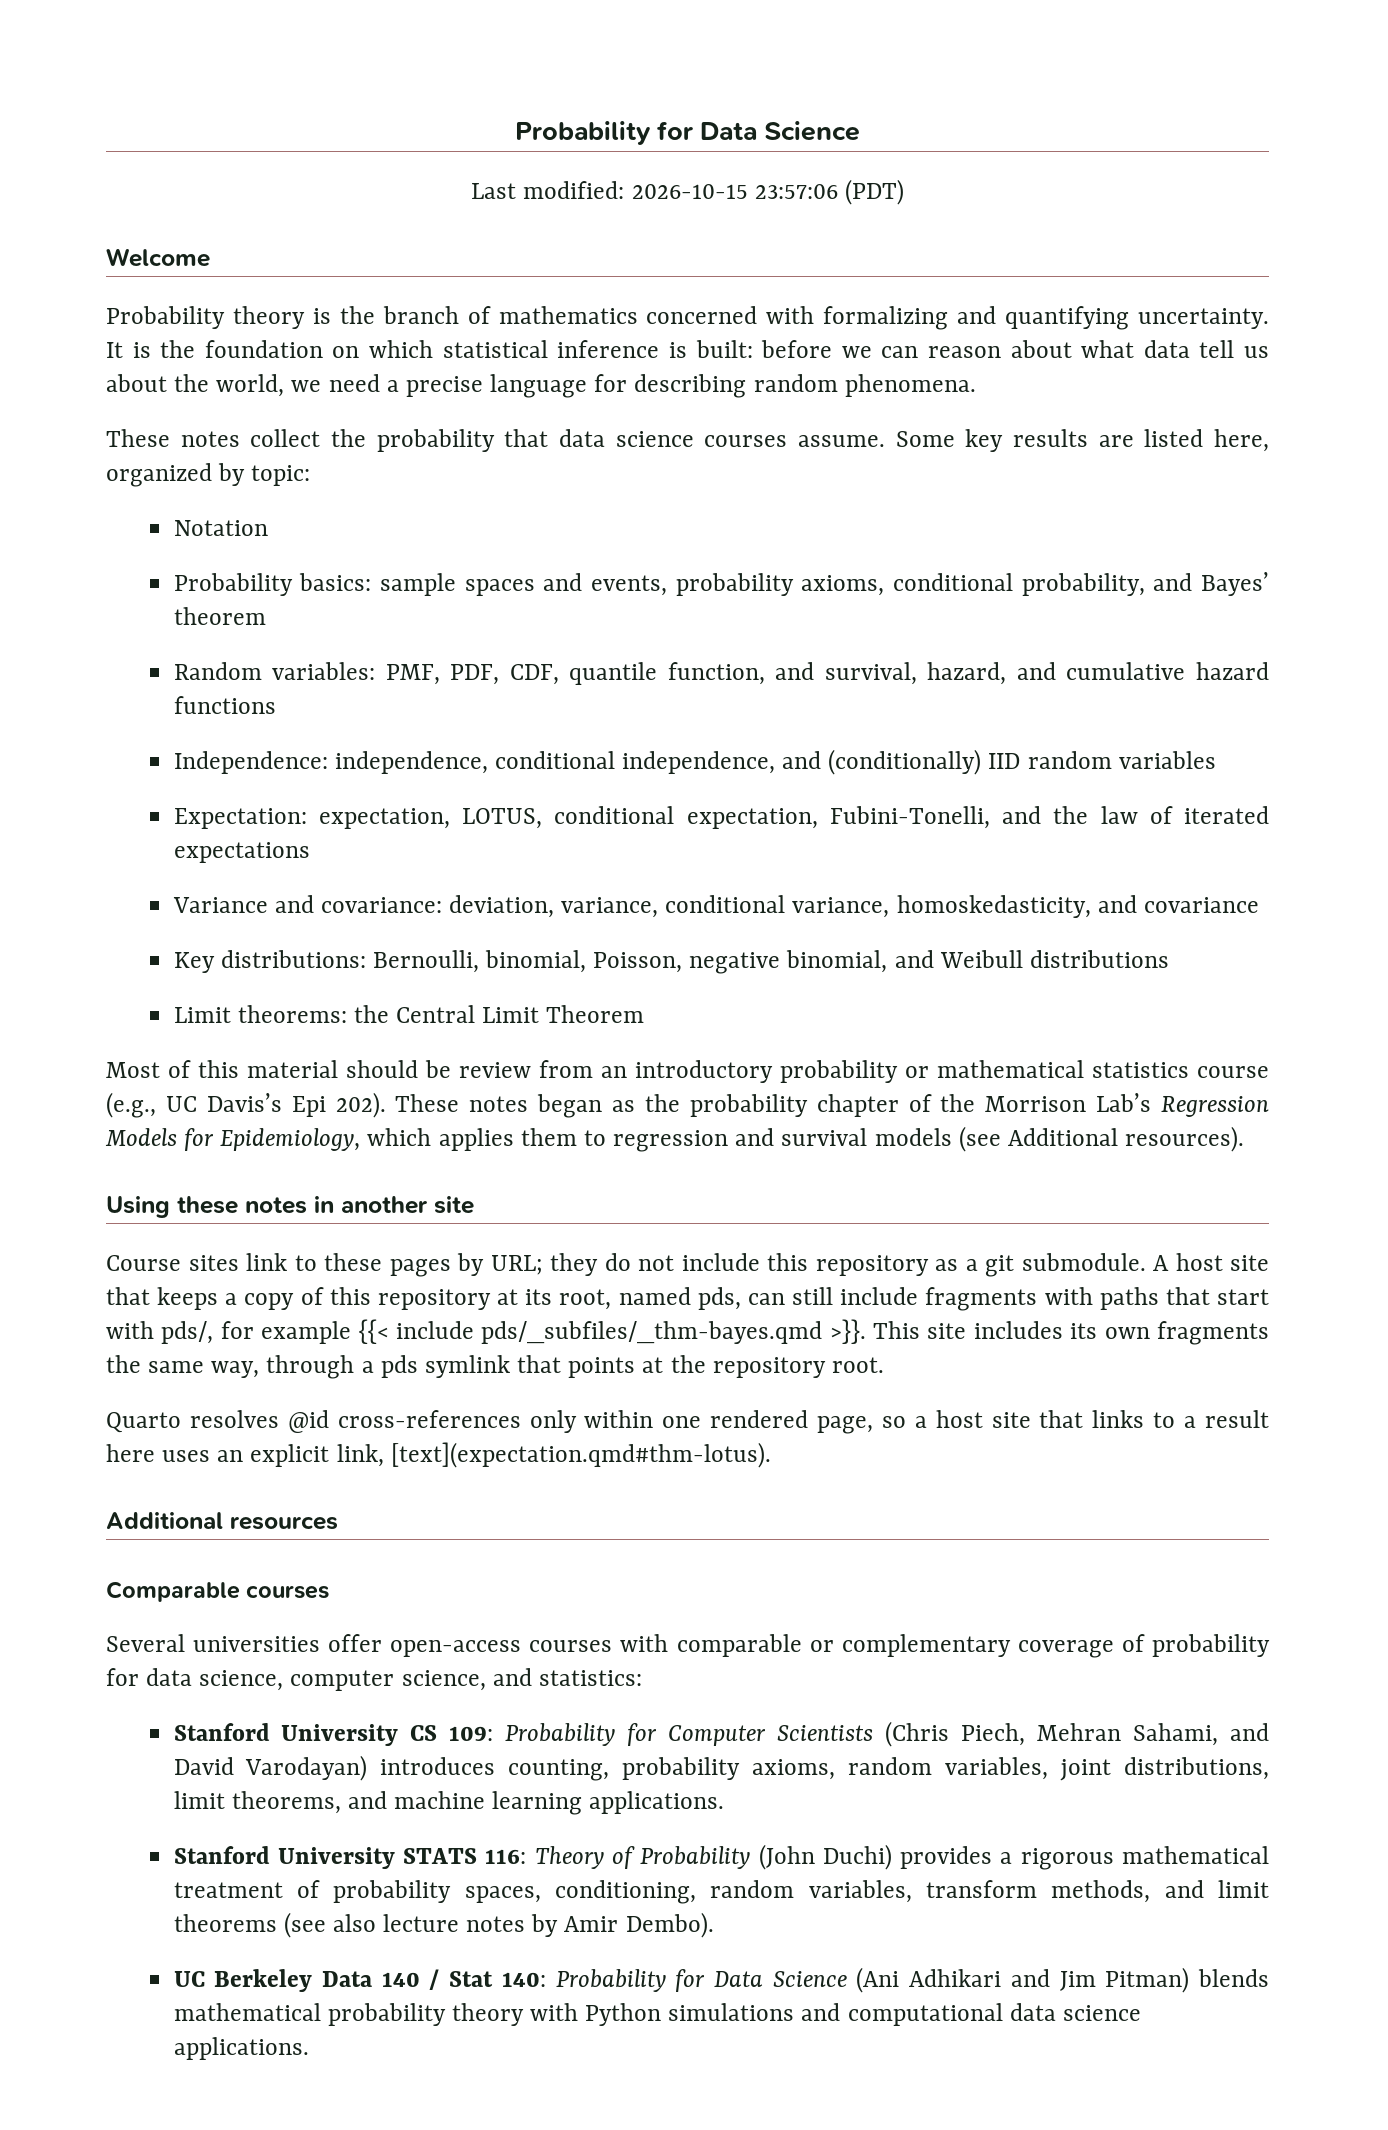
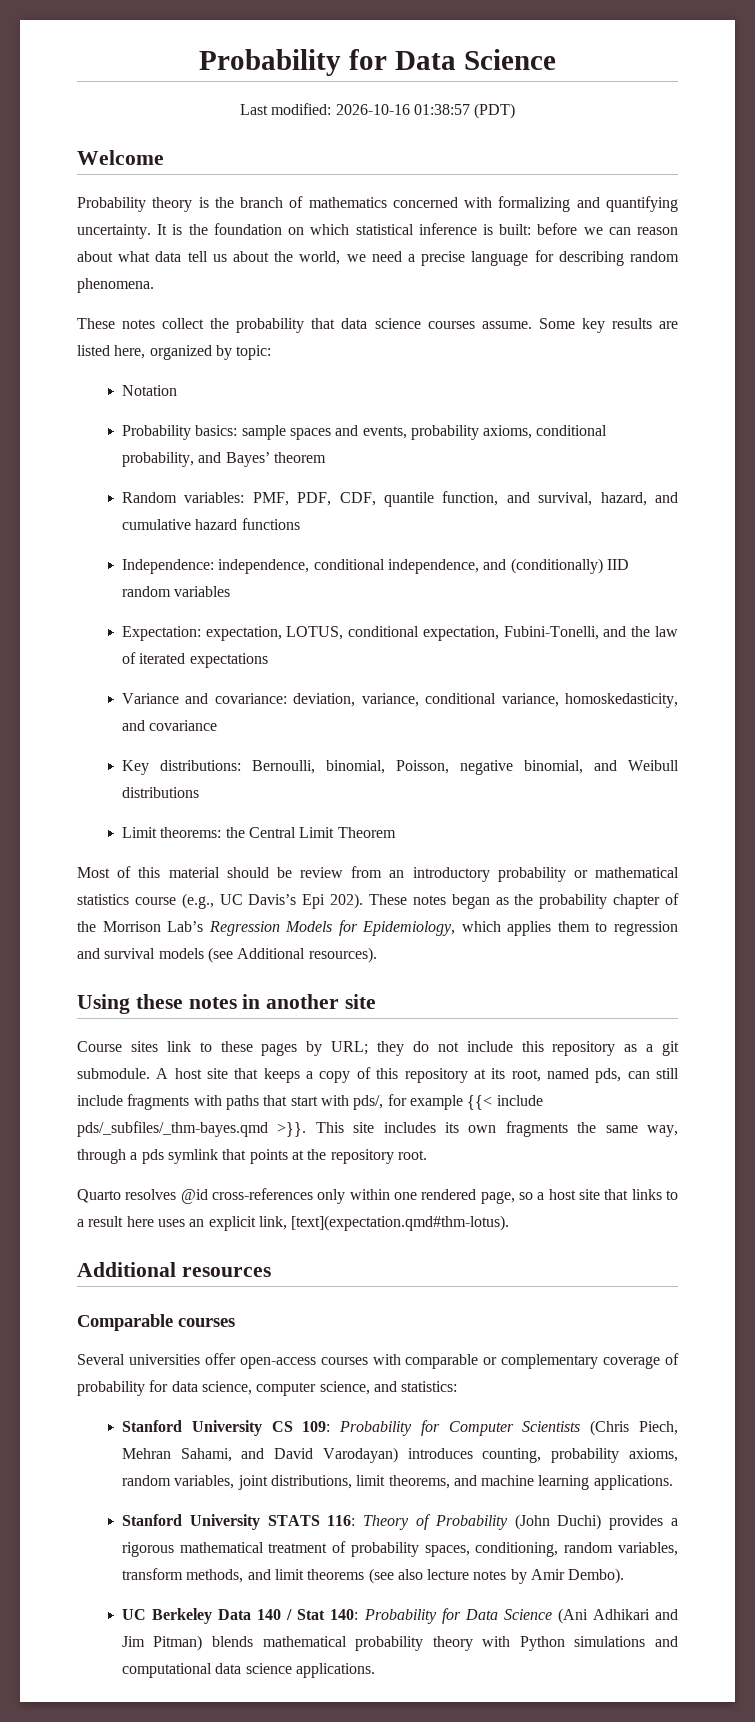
- Last modified: 2026-10-15 23:57:06 (PDT)
+ Last modified: 2026-10-16 01:38:57 (PDT)

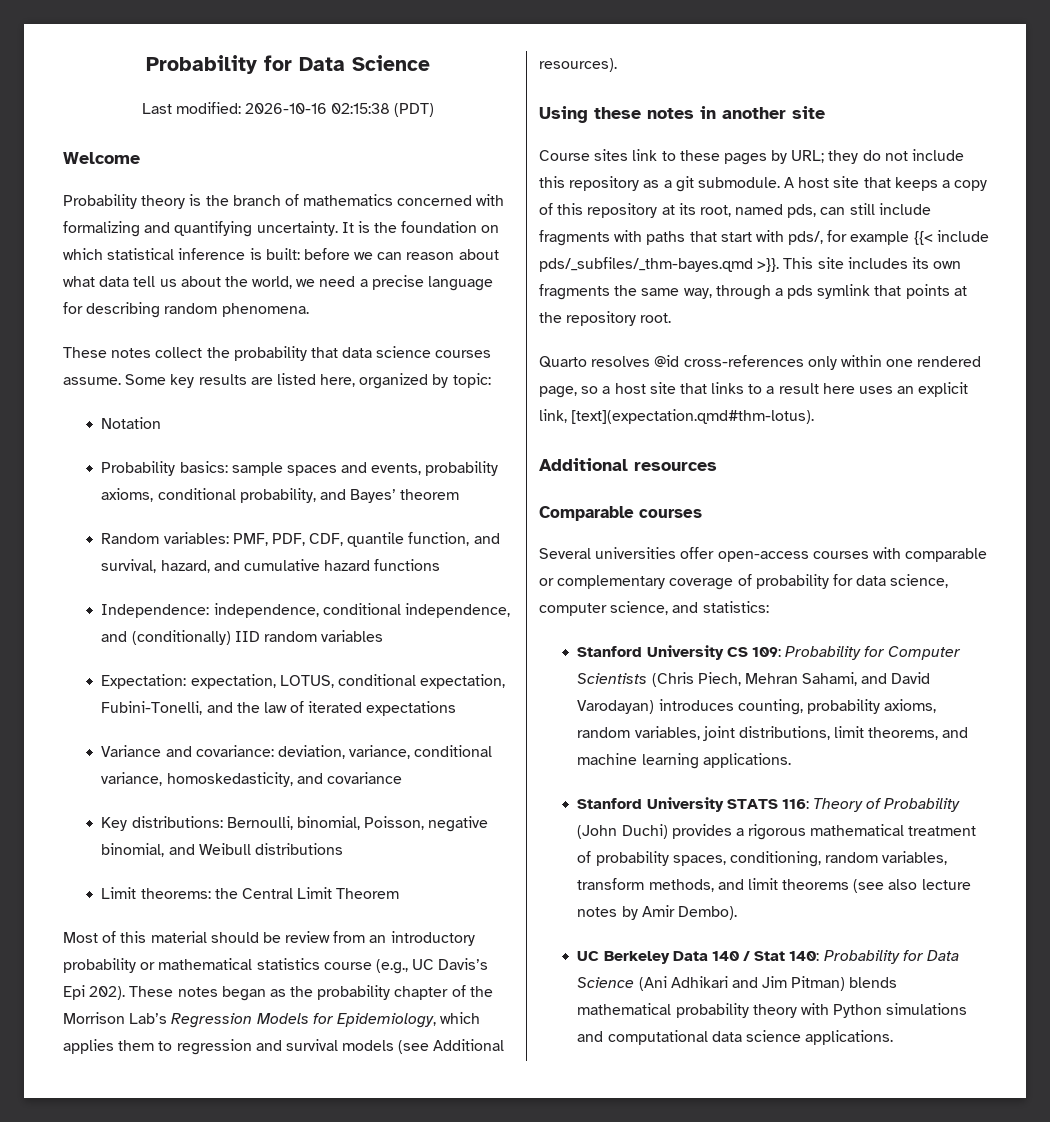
- Last modified: 2026-10-16 01:38:57 (PDT)
+ Last modified: 2026-10-16 02:15:38 (PDT)

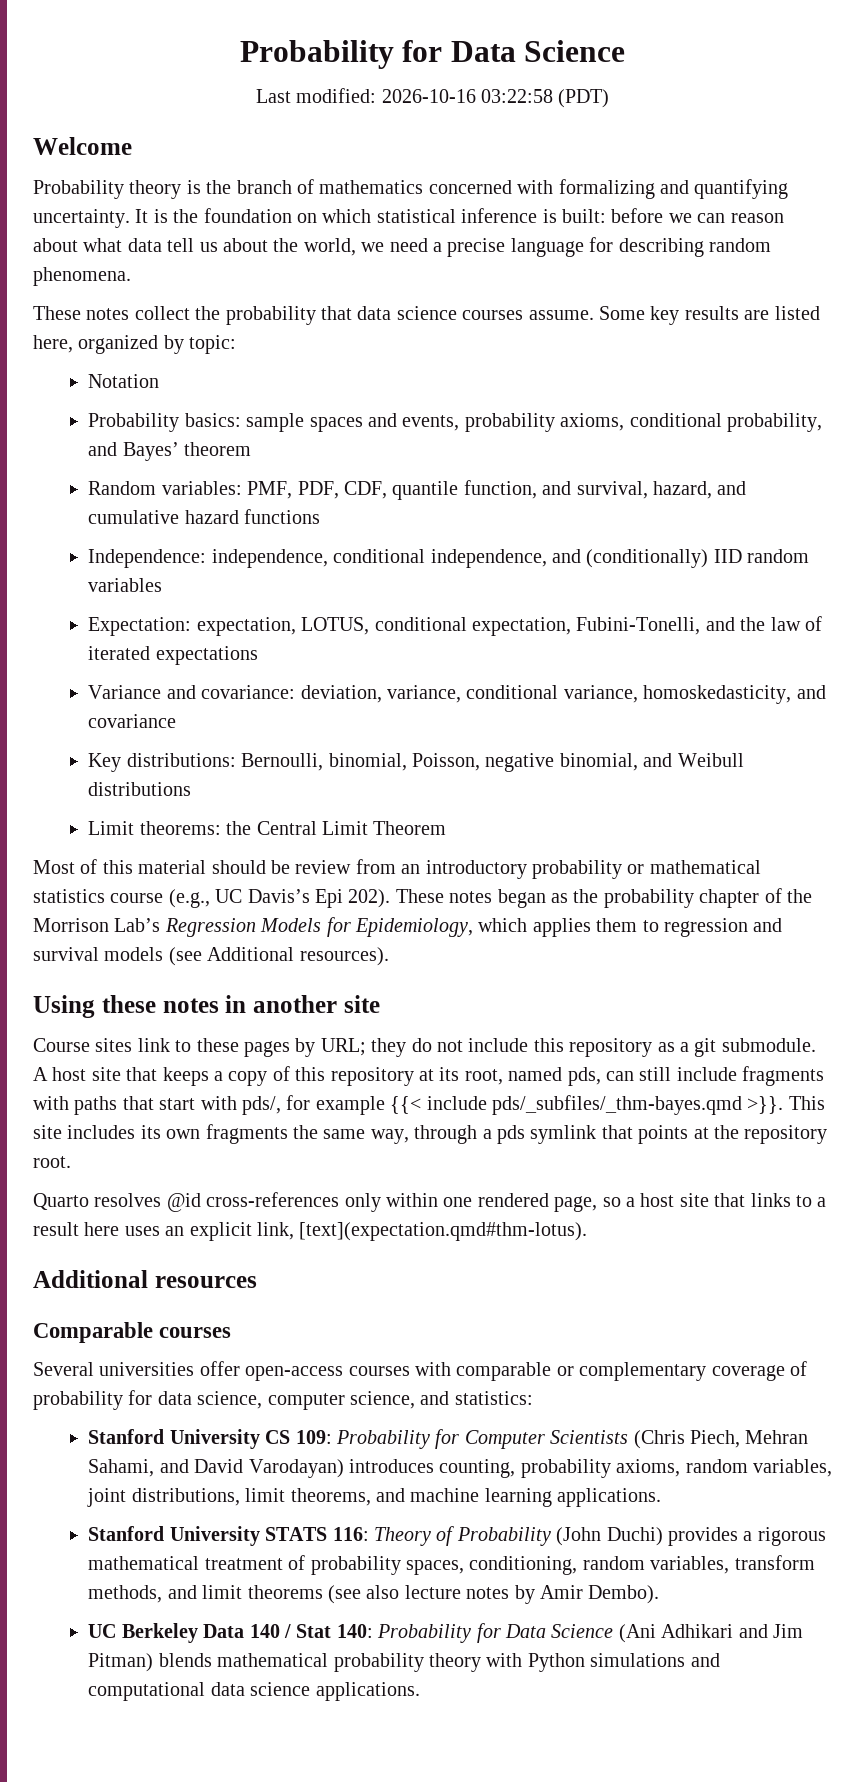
- Last modified: 2026-10-16 02:15:38 (PDT)
+ Last modified: 2026-10-16 03:22:58 (PDT)

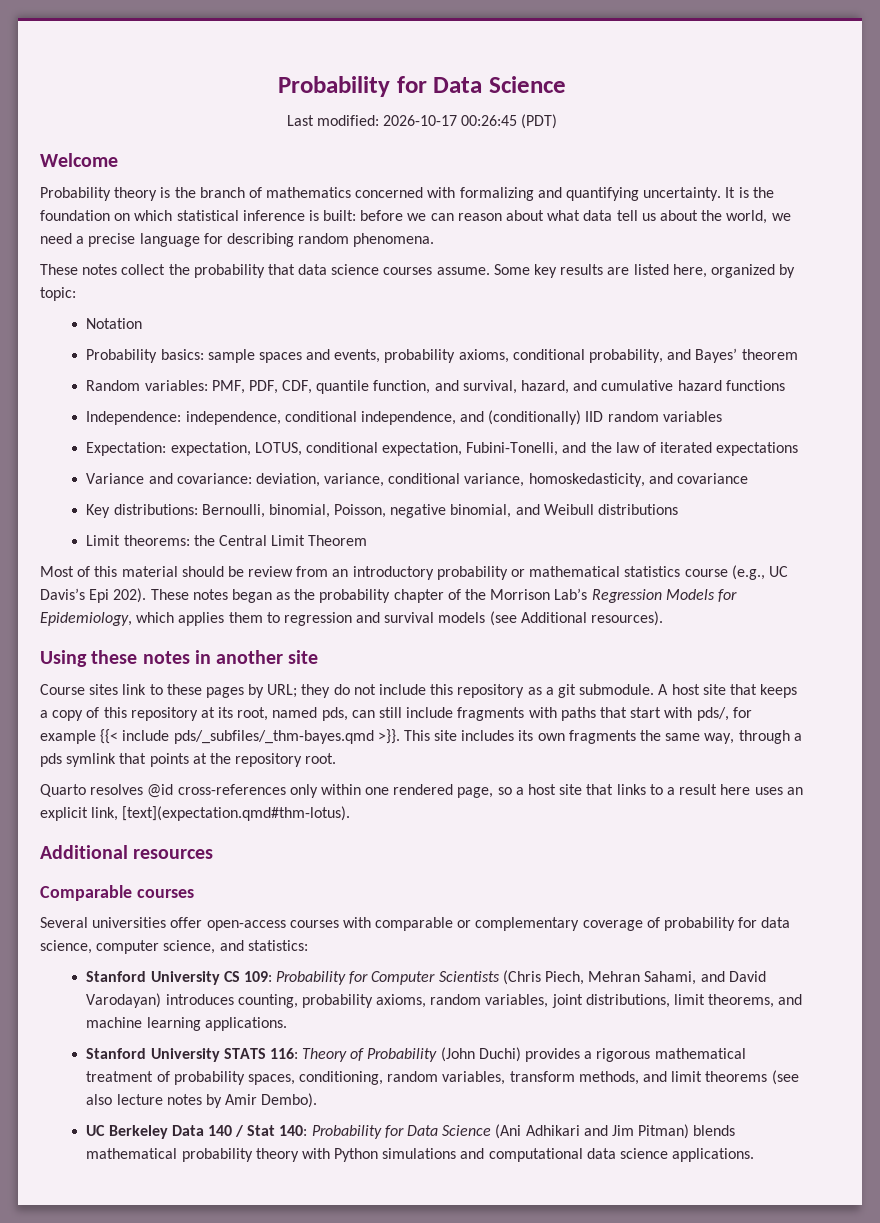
- Last modified: 2026-10-16 03:22:58 (PDT)
+ Last modified: 2026-10-17 00:26:45 (PDT)

